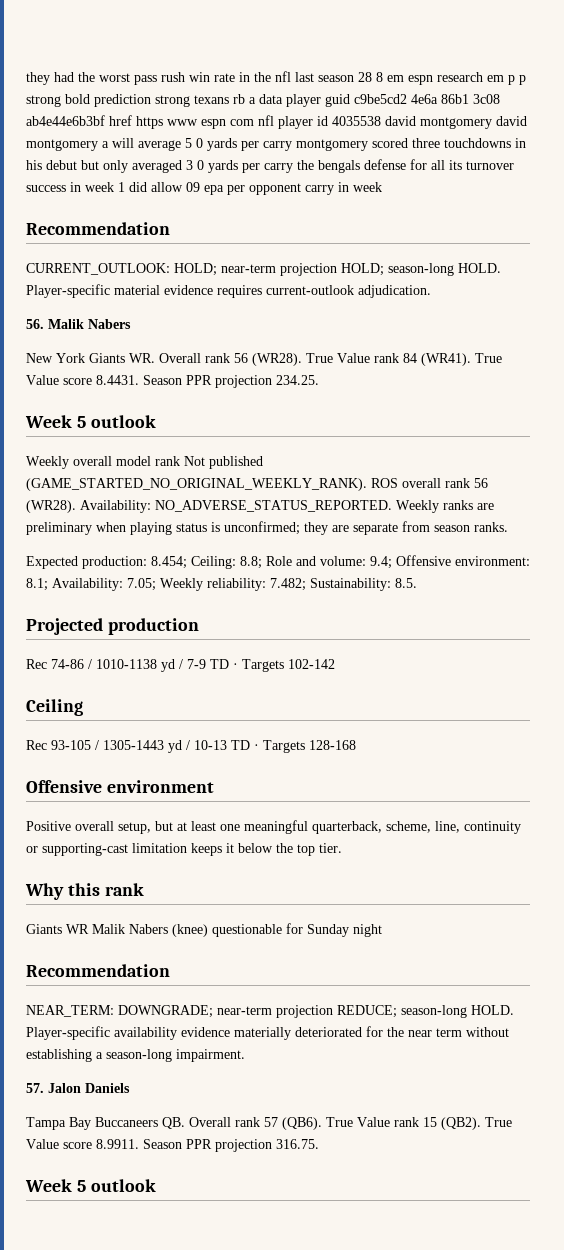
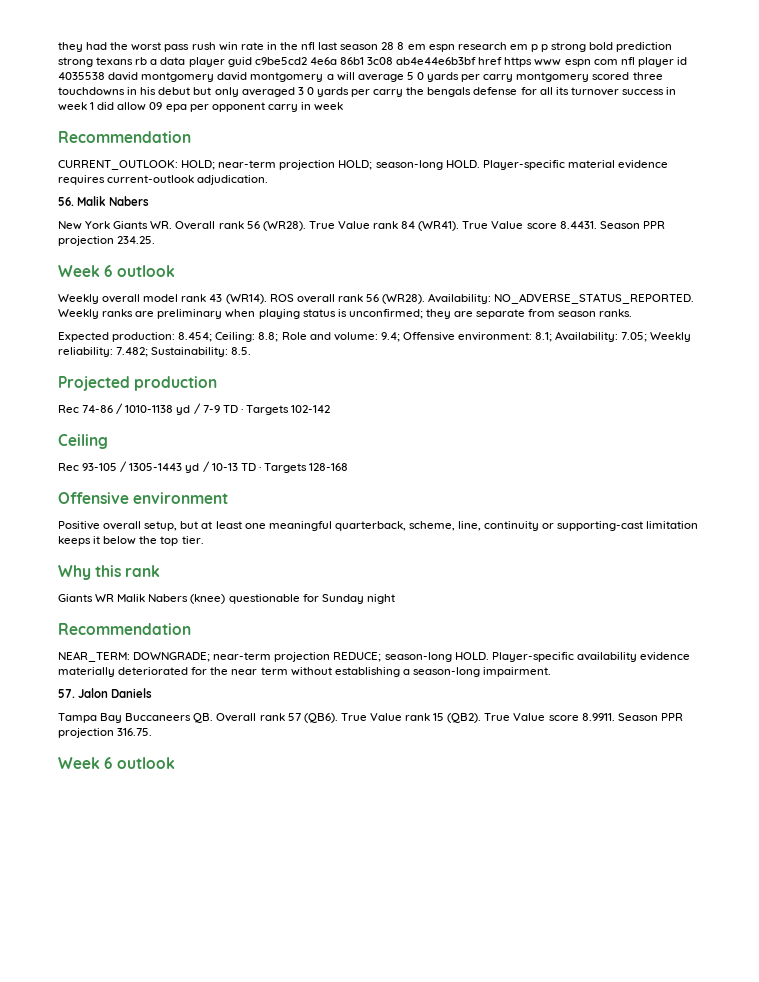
  True Value score 8.4431. Season PPR projection 234.25.
- Week 5 outlook
+ Week 6 outlook
- Weekly overall model rank Not published (GAME_STARTED_NO_ORIGINAL_WEEKLY_RANK).
+ Weekly overall model rank 43 (WR14).
  True Value score 8.9911. Season PPR projection 316.75.
- Week 5 outlook
+ Week 6 outlook

